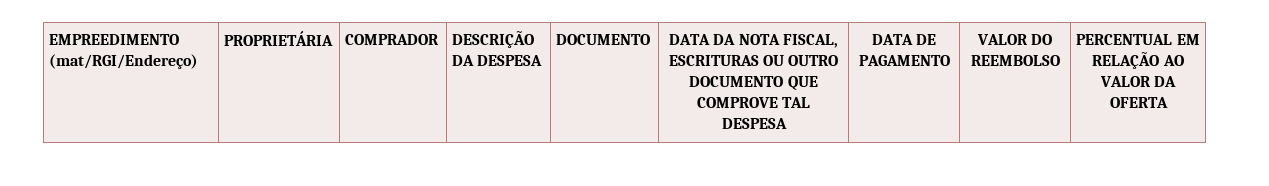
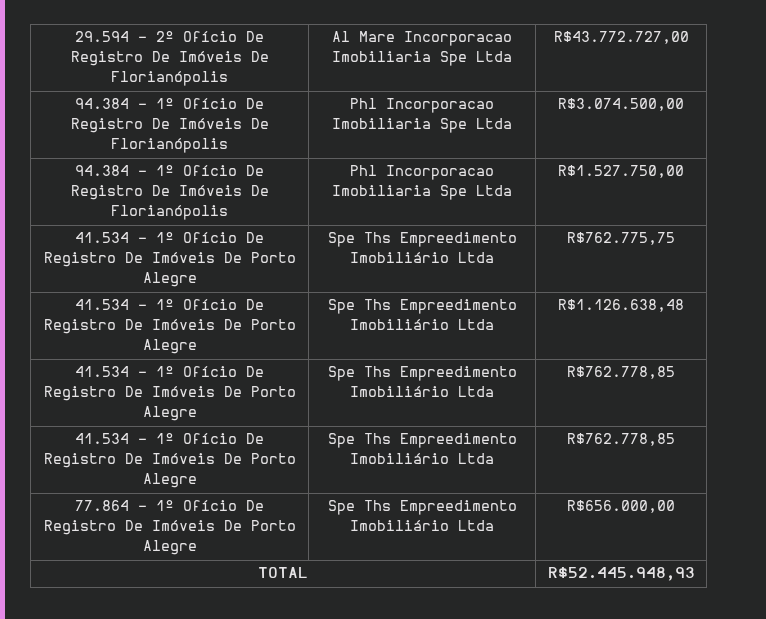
- EMPREEDIMENTO (mat/RGI/Endereço) | PROPRIETÁRIA | COMPRADOR | DESCRIÇÃO DA DESPESA | DOCUMENTO | DATA DA NOTA FISCAL, ESCRITURAS OU OUTRO DOCUMENTO QUE COMPROVE TAL DESPESA | DATA DE PAGAMENTO | VALOR DO REEMBOLSO | PERCENTUAL EM RELAÇÃO AO VALOR DA OFERTA
+ 29.594 - 2º Ofício De Registro De Imóveis De Florianópolis | Al Mare Incorporacao Imobiliaria Spe Ltda | R$43.772.727,00
+ 94.384 - 1º Ofício De Registro De Imóveis De Florianópolis | Phl Incorporacao Imobiliaria Spe Ltda | R$3.074.500,00
+ 94.384 - 1º Ofício De Registro De Imóveis De Florianópolis | Phl Incorporacao Imobiliaria Spe Ltda | R$1.527.750,00
+ 41.534 - 1º Ofício De Registro De Imóveis De Porto Alegre | Spe Ths Empreedimento Imobiliário Ltda | R$762.775,75
+ 41.534 - 1º Ofício De Registro De Imóveis De Porto Alegre | Spe Ths Empreedimento Imobiliário Ltda | R$1.126.638,48
+ 41.534 - 1º Ofício De Registro De Imóveis De Porto Alegre | Spe Ths Empreedimento Imobiliário Ltda | R$762.778,85
+ 41.534 - 1º Ofício De Registro De Imóveis De Porto Alegre | Spe Ths Empreedimento Imobiliário Ltda | R$762.778,85
+ 77.864 - 1º Ofício De Registro De Imóveis De Porto Alegre | Spe Ths Empreedimento Imobiliário Ltda | R$656.000,00
+ TOTAL | R$52.445.948,93

